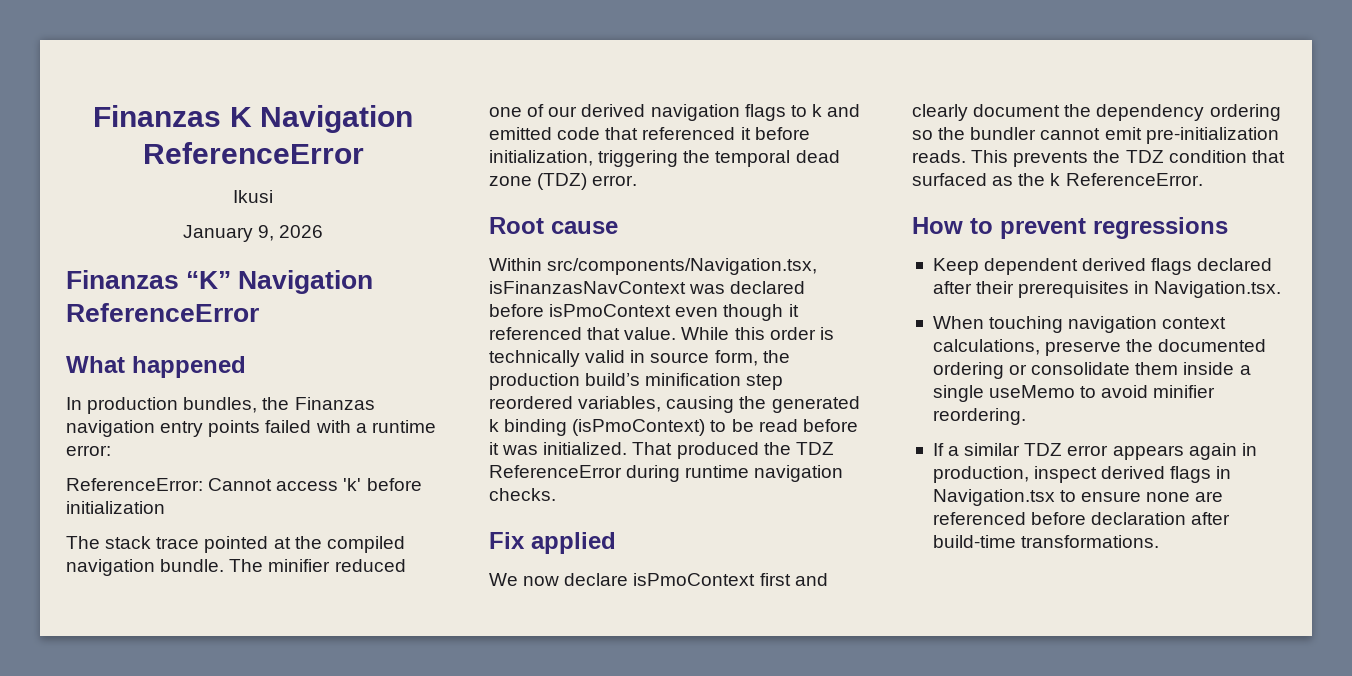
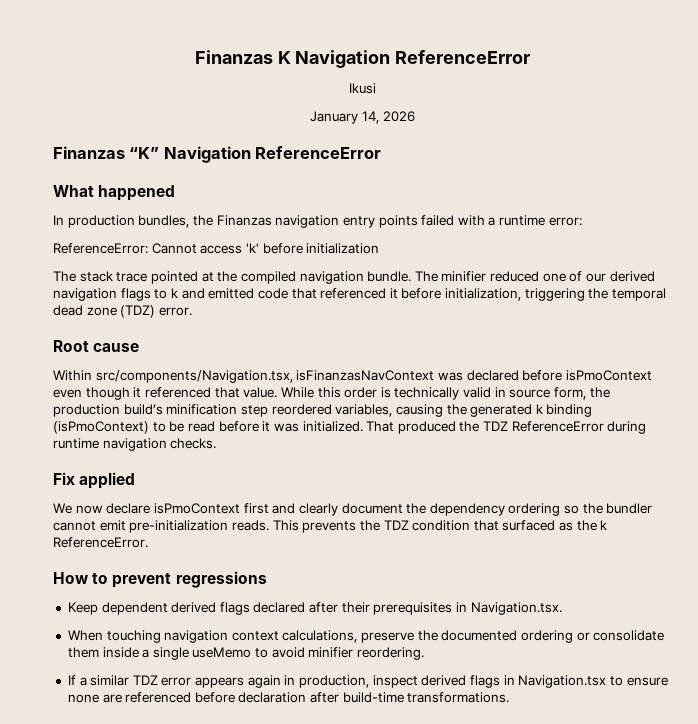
- January 9, 2026
+ January 14, 2026

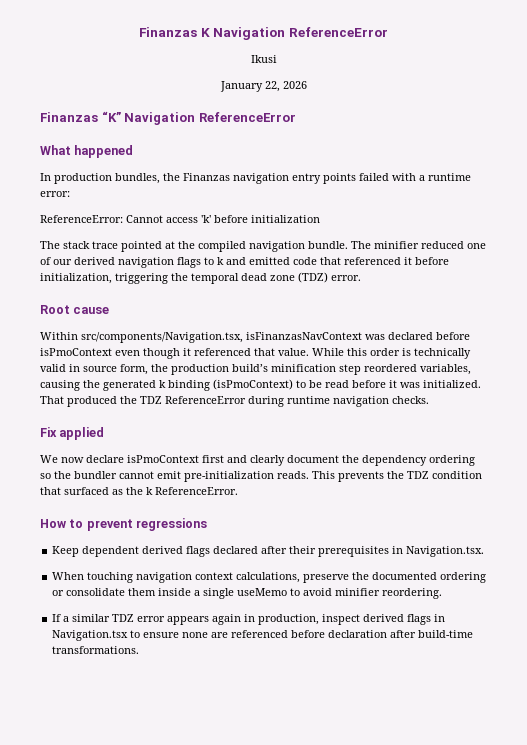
- January 14, 2026
+ January 22, 2026

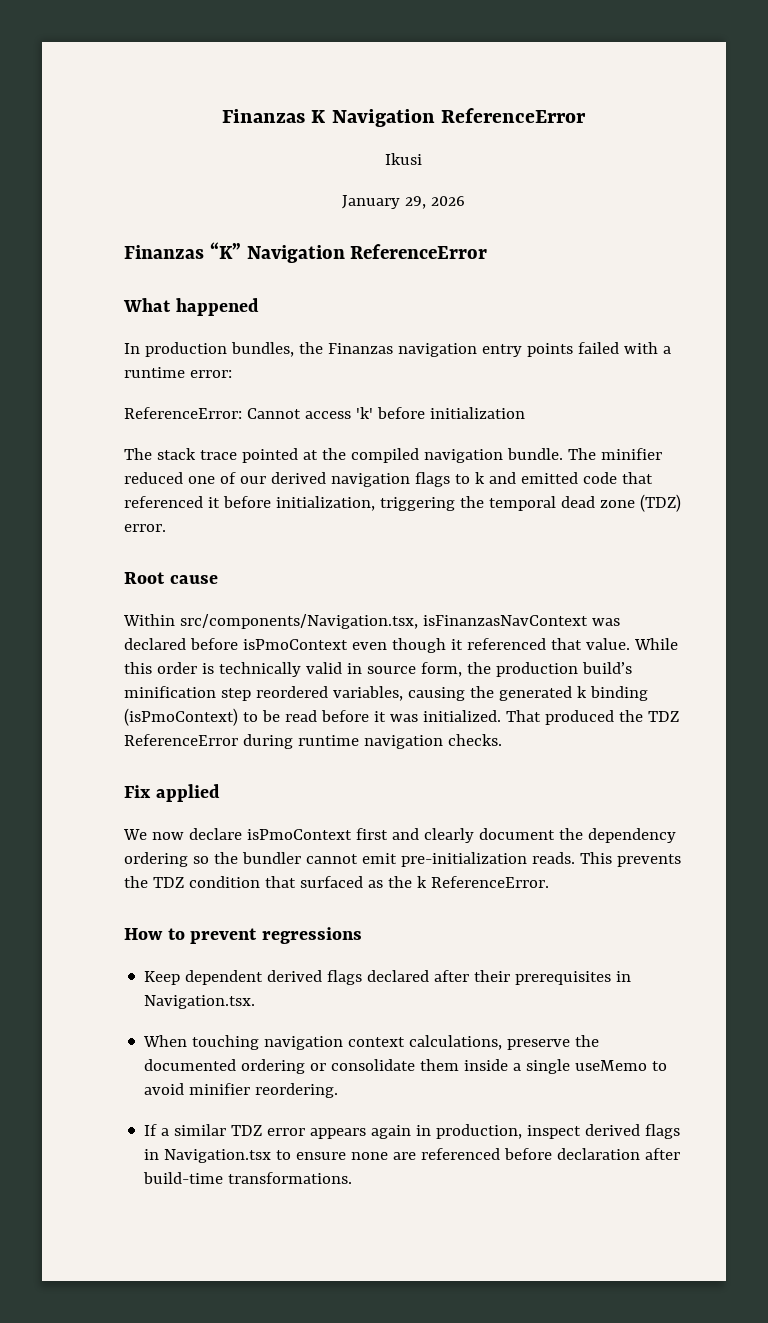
- January 22, 2026
+ January 29, 2026

